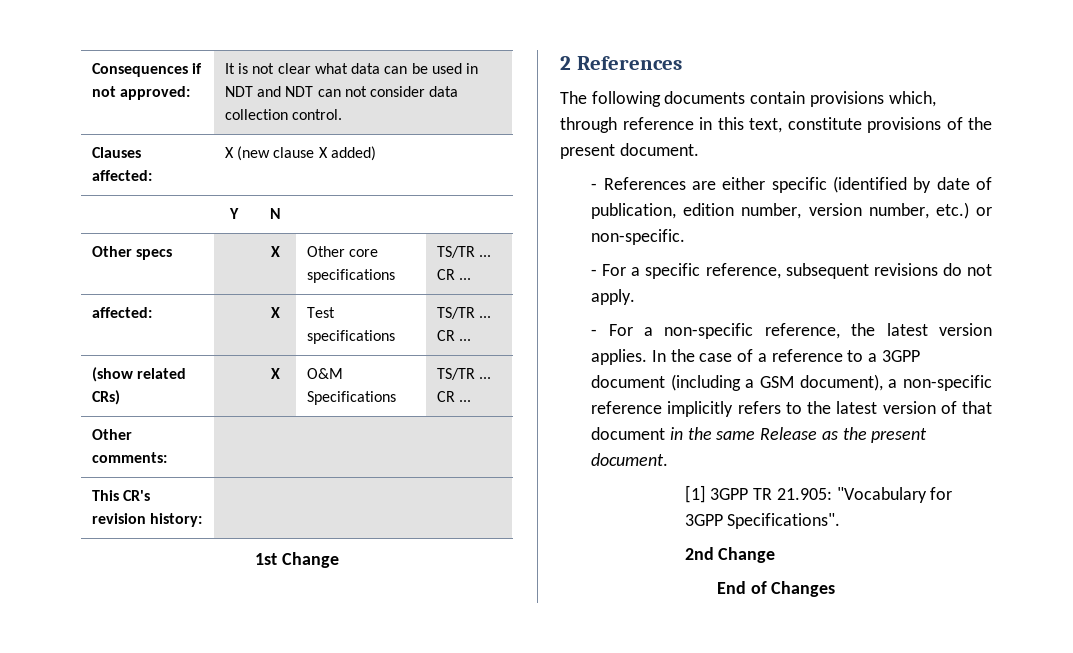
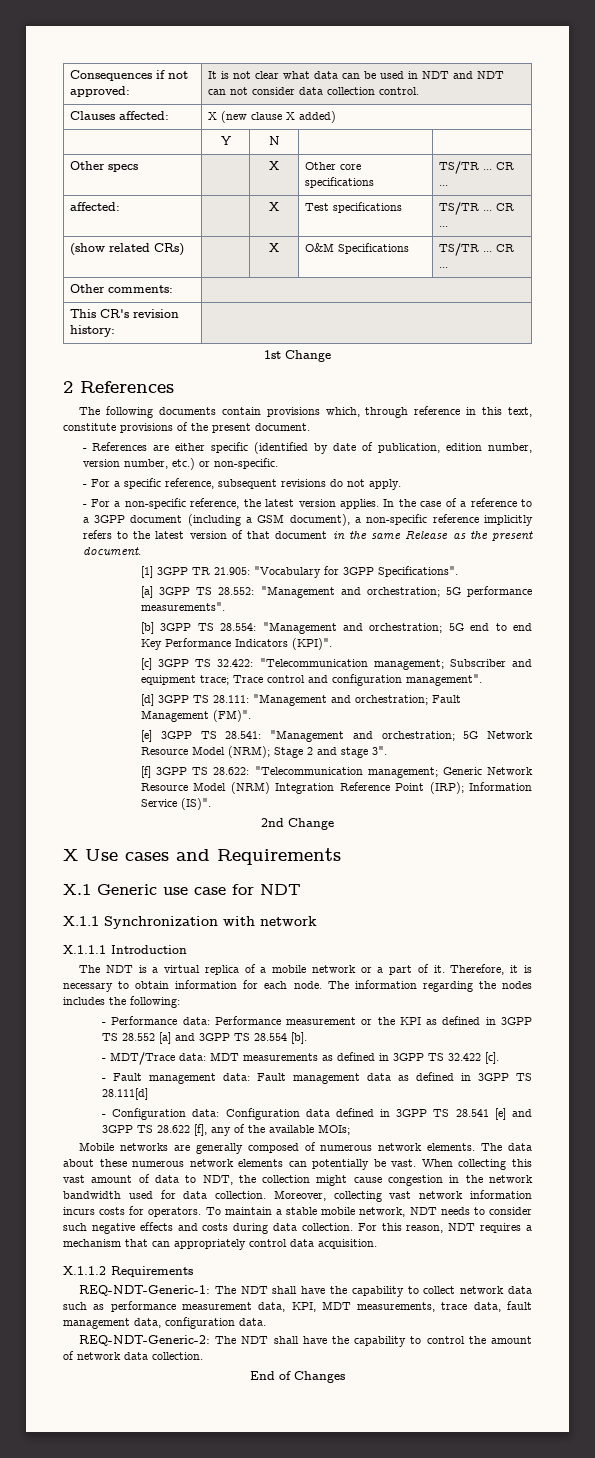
+ [a] 3GPP TS 28.552: "Management and orchestration; 5G performance measurements".
+ [b] 3GPP TS 28.554: "Management and orchestration; 5G end to end Key Performance Indicators (KPI)".
+ [c] 3GPP TS 32.422: "Telecommunication management; Subscriber and equipment trace; Trace control and configuration management".
+ [d] 3GPP TS 28.111: "Management and orchestration; Fault Management (FM)".
+ [e] 3GPP TS 28.541: "Management and orchestration; 5G Network Resource Model (NRM); Stage 2 and stage 3".
+ [f] 3GPP TS 28.622: "Telecommunication management; Generic Network Resource Model (NRM) Integration Reference Point (IRP); Information Service (IS)".
  2nd Change
+ X Use cases and Requirements
+ X.1 Generic use case for NDT
+ X.1.1 Synchronization with network
+ X.1.1.1 Introduction
+ The NDT is a virtual replica of a mobile network or a part of it. Therefore, it is necessary to obtain information for each node. The information regarding the nodes includes the following:
+ - Performance data: Performance measurement or the KPI as defined in 3GPP TS 28.552 [a] and 3GPP TS 28.554 [b].
+ - MDT/Trace data: MDT measurements as defined in 3GPP TS 32.422 [c].
+ - Fault management data: Fault management data as defined in 3GPP TS 28.111[d]
+ - Configuration data: Configuration data defined in 3GPP TS 28.541 [e] and 3GPP TS 28.622 [f], any of the available MOIs;
+ Mobile networks are generally composed of numerous network elements. The data about these numerous network elements can potentially be vast. When collecting this vast amount of data to NDT, the collection might cause congestion in the network bandwidth used for data collection. Moreover, collecting vast network information incurs costs for operators. To maintain a stable mobile network, NDT needs to consider such negative effects and costs during data collection. For this reason, NDT requires a mechanism that can appropriately control data acquisition.
+ X.1.1.2 Requirements
+ REQ-NDT-Generic-1: The NDT shall have the capability to collect network data such as performance measurement data, KPI, MDT measurements, trace data, fault management data, configuration data.
+ REQ-NDT-Generic-2: The NDT shall have the capability to control the amount of network data collection.

